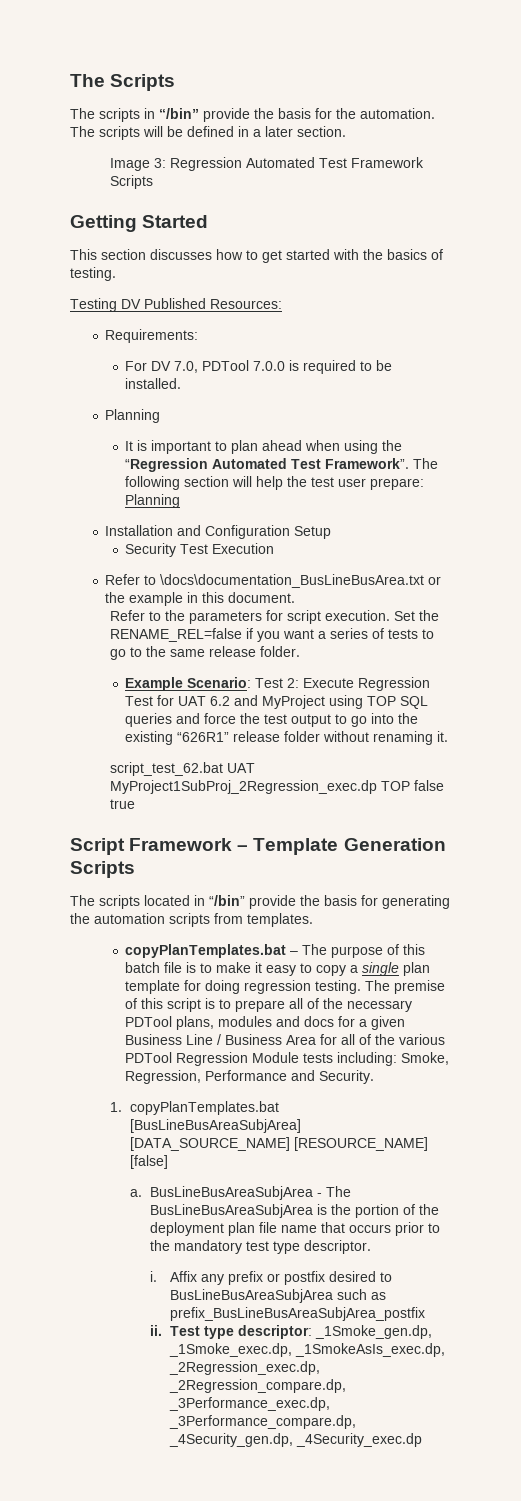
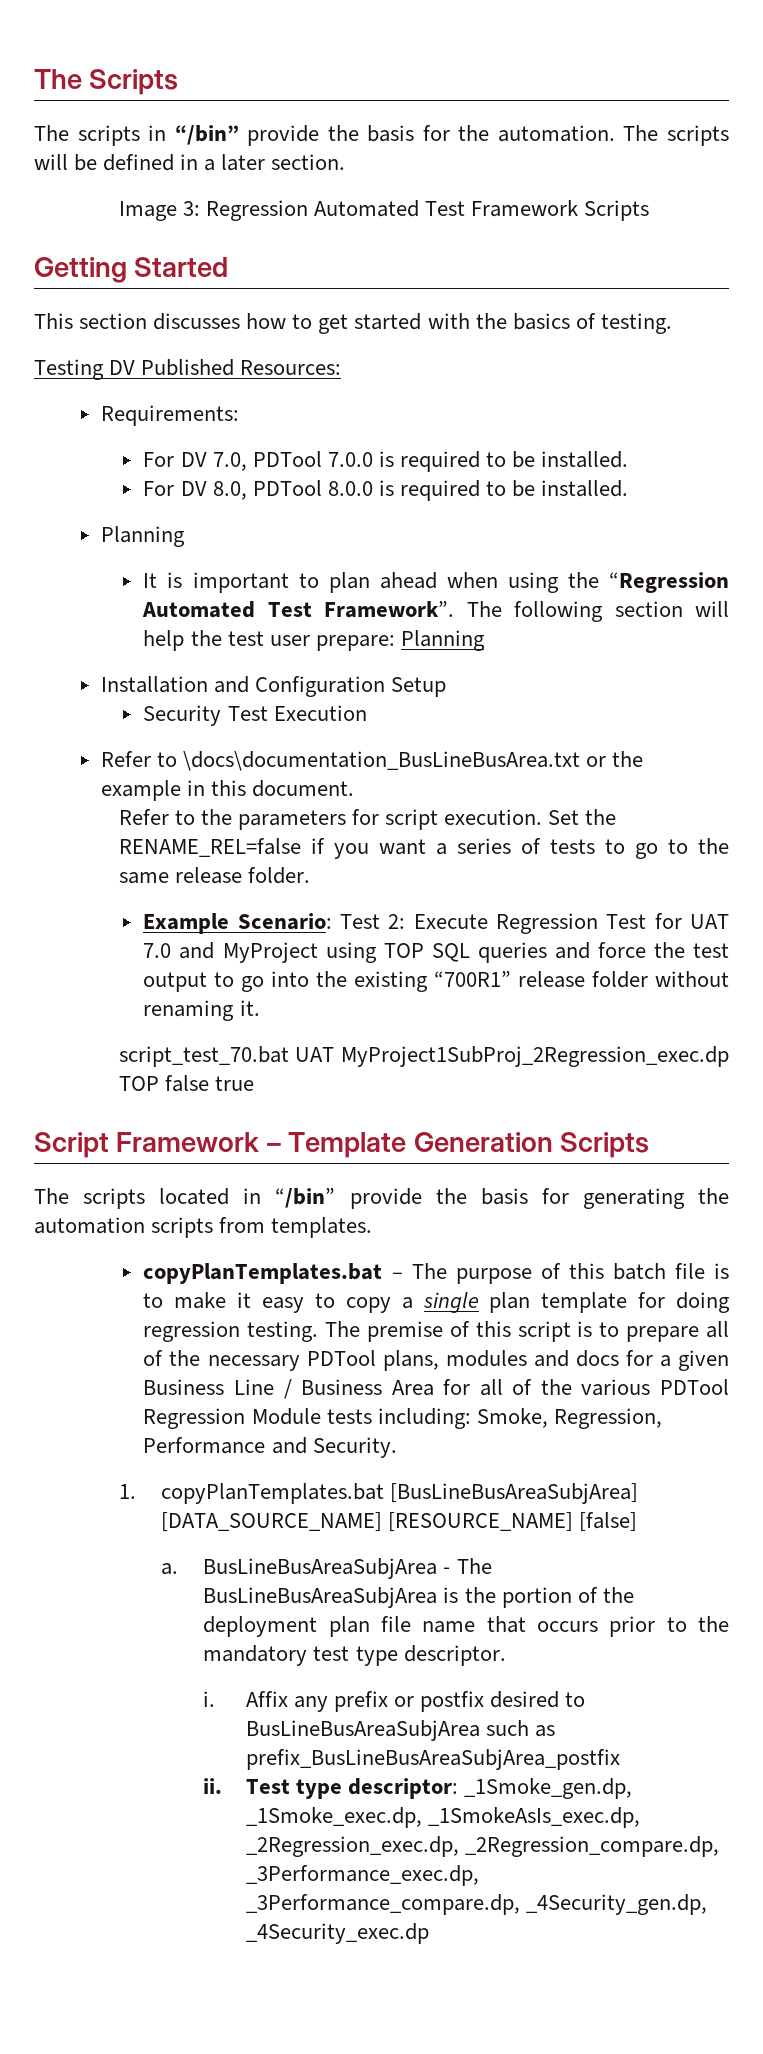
+ For DV 8.0, PDTool 8.0.0 is required to be installed.
- Example Scenario: Test 2: Execute Regression Test for UAT 6.2 and MyProject using TOP SQL queries and force the test output to go into the existing “626R1” release folder without renaming it.
+ Example Scenario: Test 2: Execute Regression Test for UAT 7.0 and MyProject using TOP SQL queries and force the test output to go into the existing “700R1” release folder without renaming it.
- script_test_62.bat UAT MyProject1SubProj_2Regression_exec.dp TOP false true
+ script_test_70.bat UAT MyProject1SubProj_2Regression_exec.dp TOP false true

